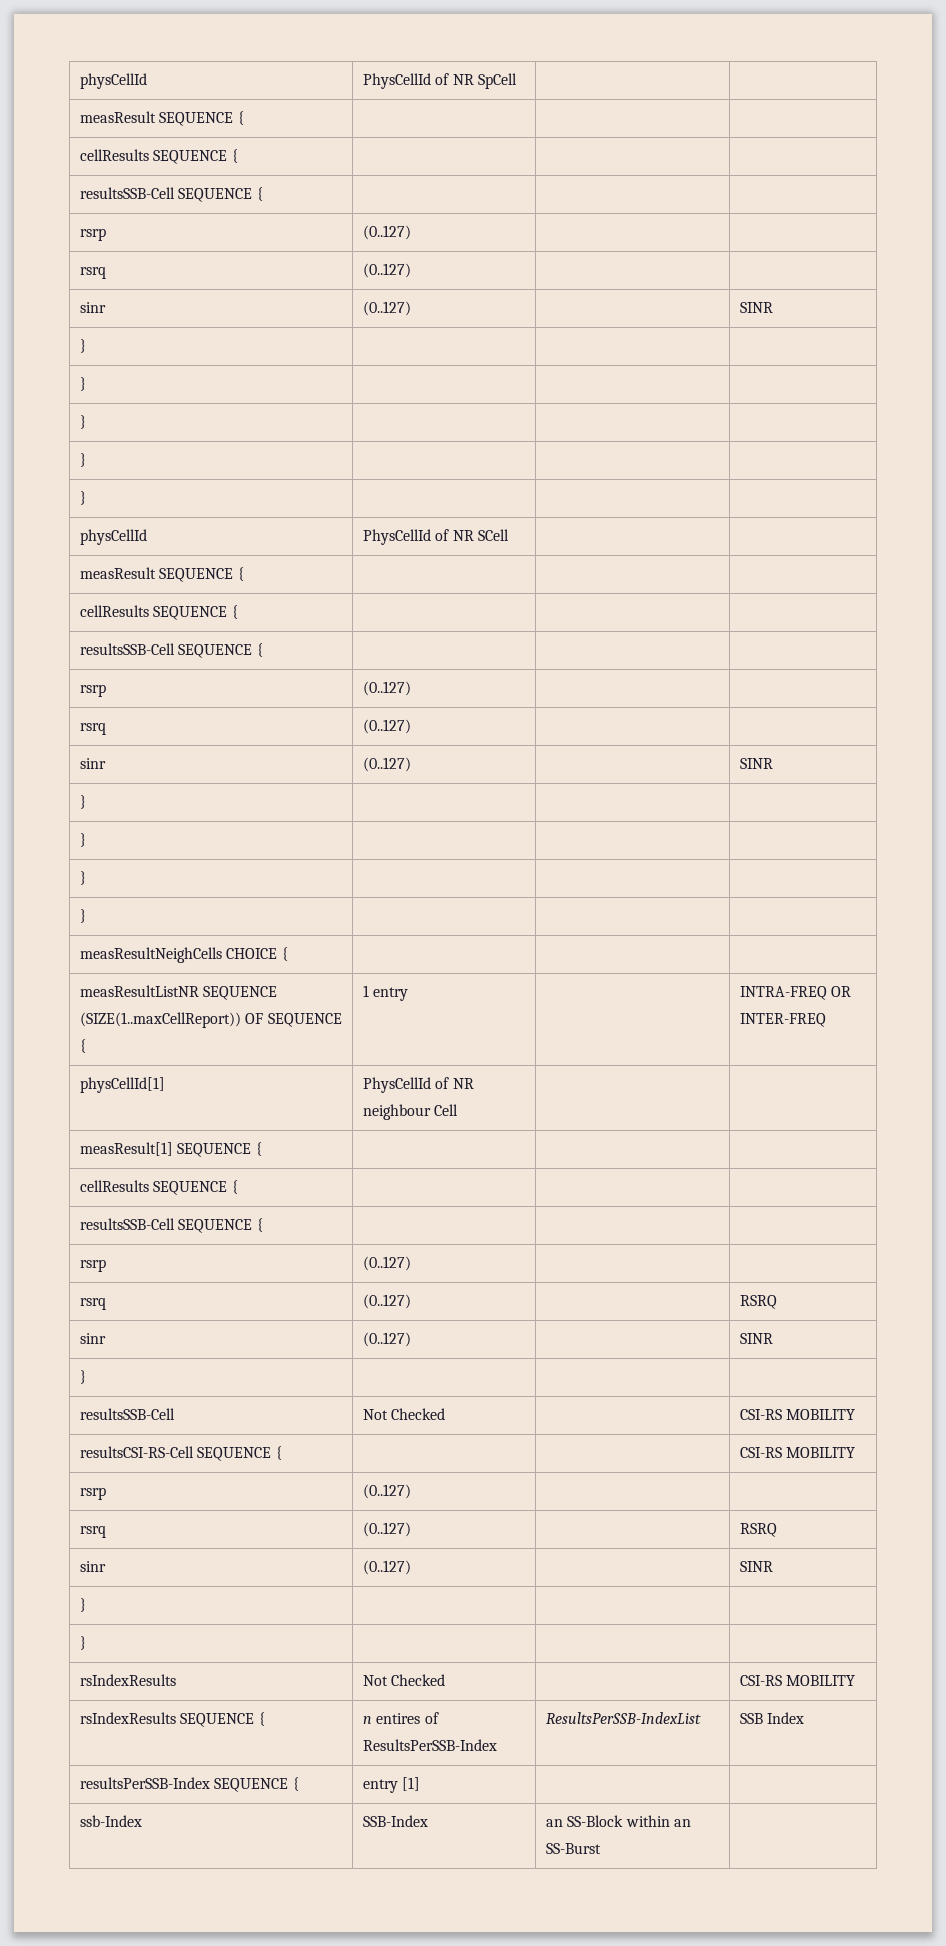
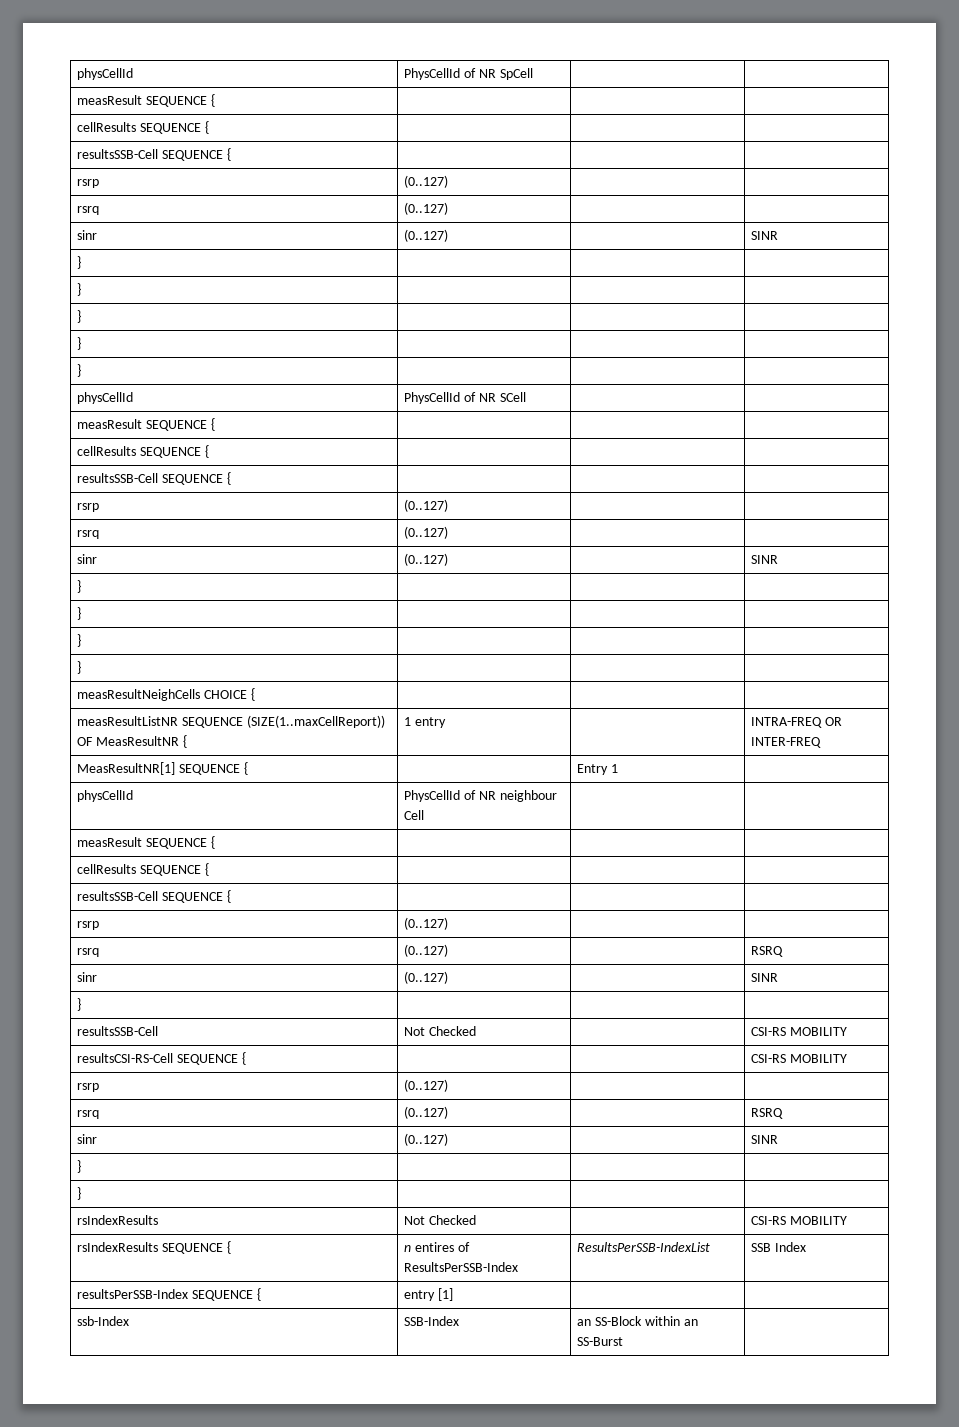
- measResultListNR SEQUENCE (SIZE(1..maxCellReport)) OF SEQUENCE { | 1 entry | | INTRA-FREQ OR INTER-FREQ
+ measResultListNR SEQUENCE (SIZE(1..maxCellReport)) OF MeasResultNR { | 1 entry | | INTRA-FREQ OR INTER-FREQ
- physCellId[1] | PhysCellId of NR neighbour Cell | |
- measResult[1] SEQUENCE { | | |
+ MeasResultNR[1] SEQUENCE { | | Entry 1 |
+ physCellId | PhysCellId of NR neighbour Cell | |
+ measResult SEQUENCE { | | |

